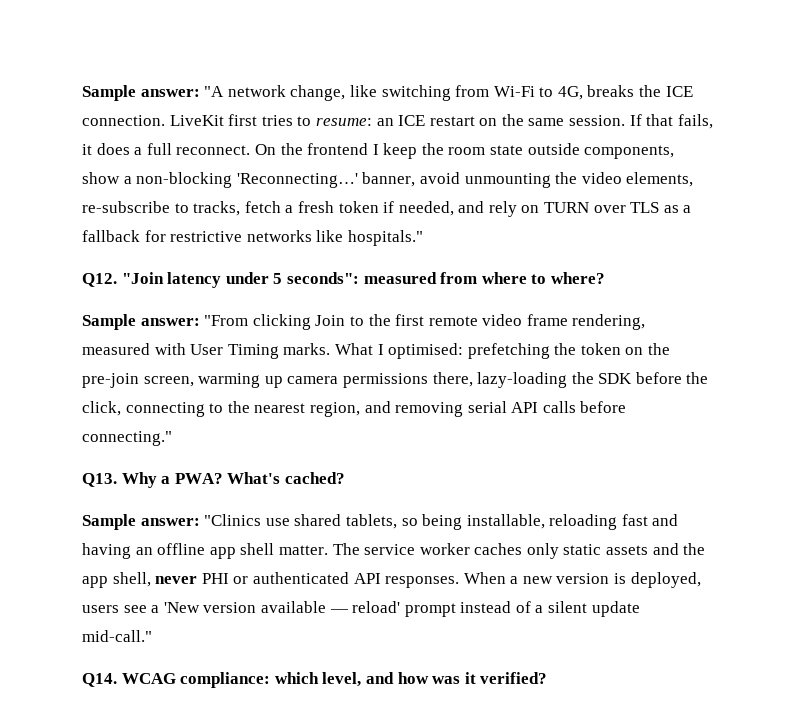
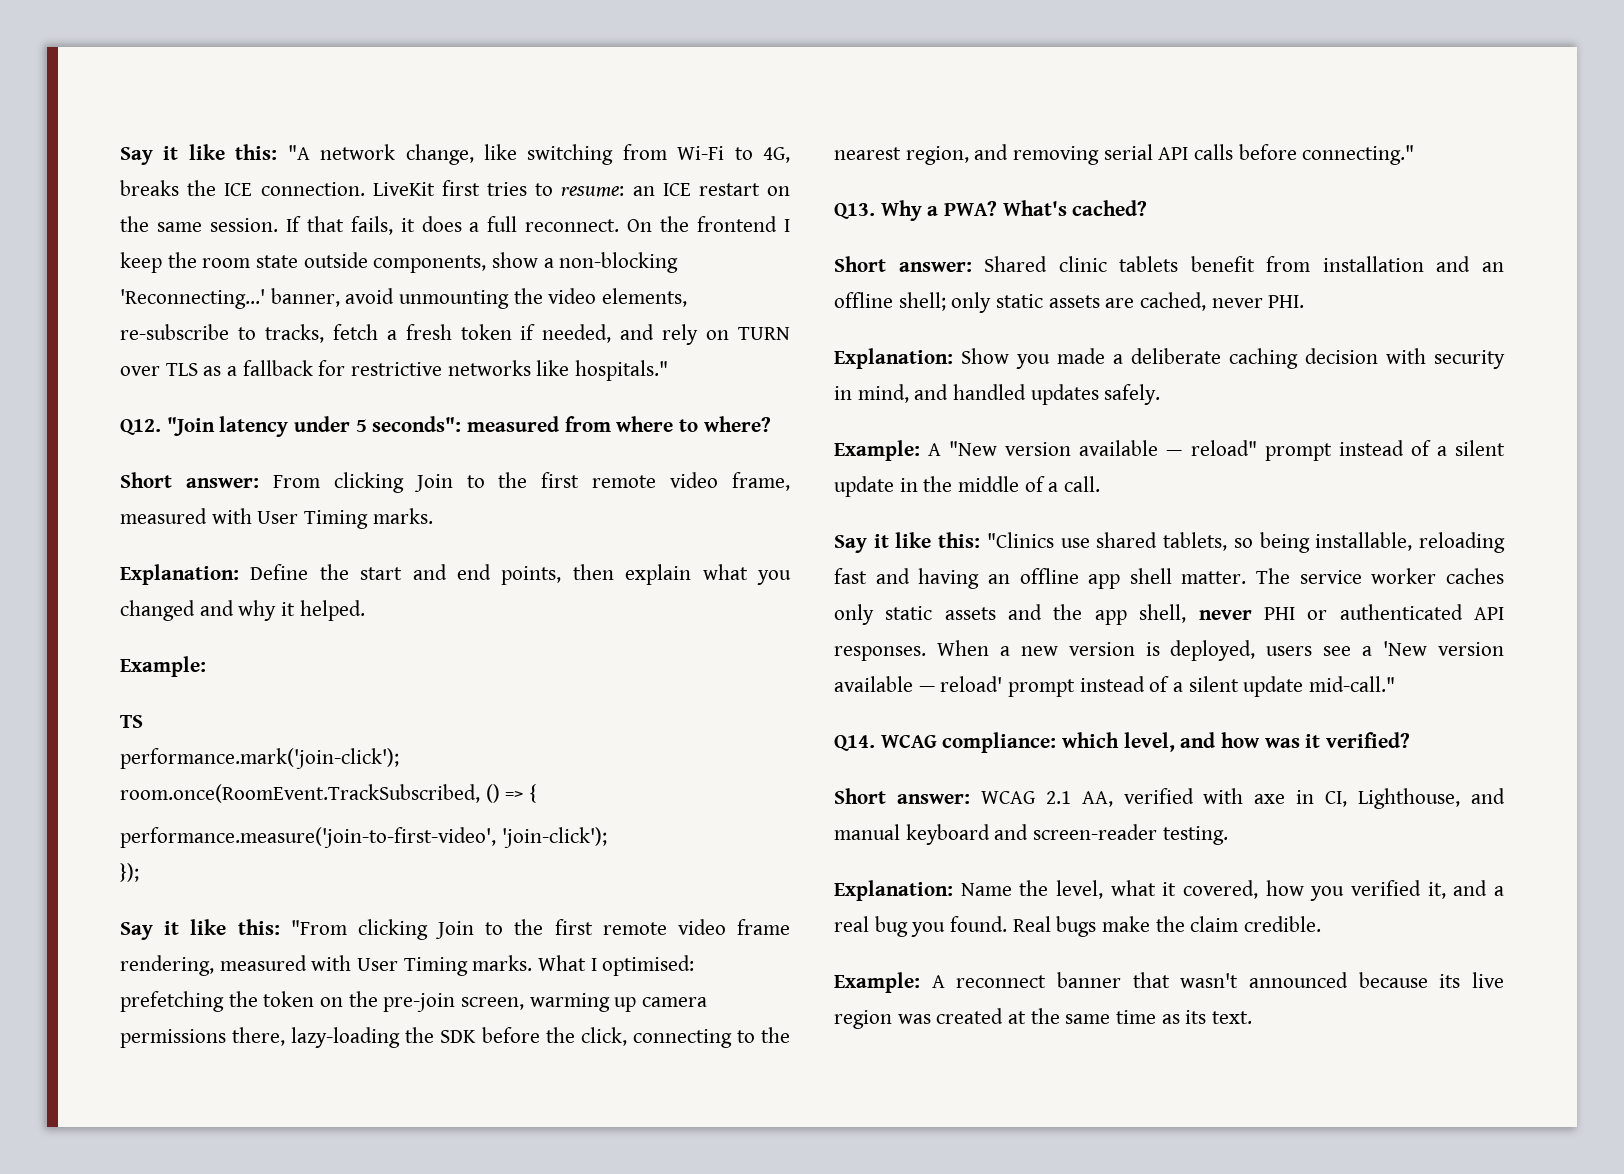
- Sample answer: "A network change, like switching from Wi-Fi to 4G, breaks the ICE connection.
+ Say it like this: "A network change, like switching from Wi-Fi to 4G, breaks the ICE connection.
- Sample answer: "From clicking Join to the first remote video frame rendering, measured with User Timing marks.
+ Short answer: From clicking Join to the first remote video frame, measured with User Timing marks.
+ Explanation: Define the start and end points, then explain what you changed and why it helped.
+ Example:
+ TS
+ performance.mark('join-click');
+ room.once(RoomEvent.TrackSubscribed, () => {
+ performance.measure('join-to-first-video', 'join-click');
+ });
+ Say it like this: "From clicking Join to the first remote video frame rendering, measured with User Timing marks.
- Sample answer: "Clinics use shared tablets, so being installable, reloading fast and having an offline app shell matter.
+ Short answer: Shared clinic tablets benefit from installation and an offline shell; only static assets are cached, never PHI.
+ Explanation: Show you made a deliberate caching decision with security in mind, and handled updates safely.
+ Example: A "New version available — reload" prompt instead of a silent update in the middle of a call.
+ Say it like this: "Clinics use shared tablets, so being installable, reloading fast and having an offline app shell matter.
+ Short answer: WCAG 2.1 AA, verified with axe in CI, Lighthouse, and manual keyboard and screen-reader testing.
+ Explanation: Name the level, what it covered, how you verified it, and a real bug you found. Real bugs make the claim credible.
+ Example: A reconnect banner that wasn't announced because its live region was created at the same time as its text.

